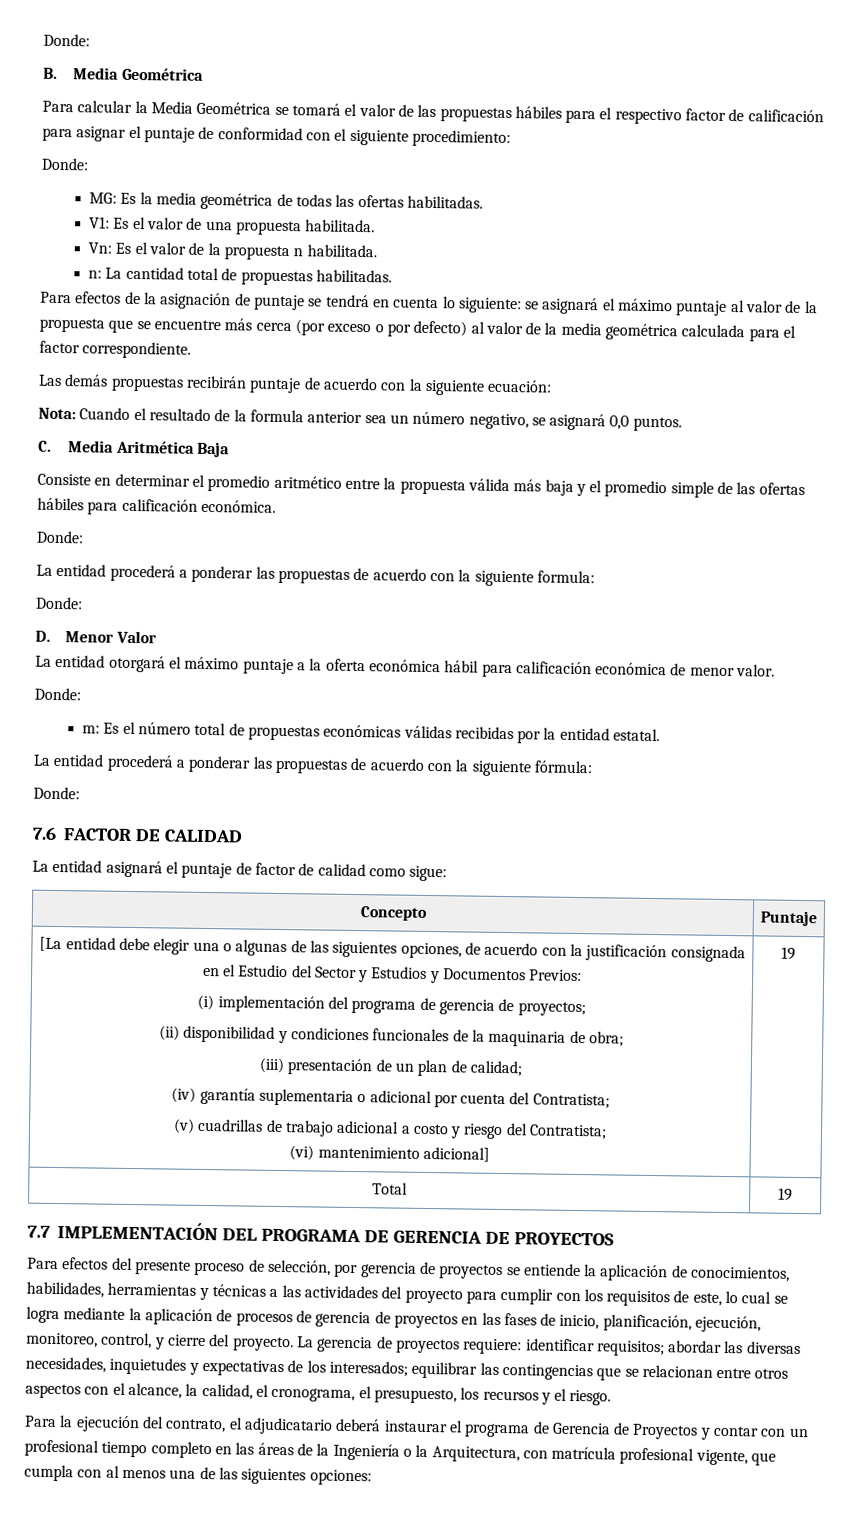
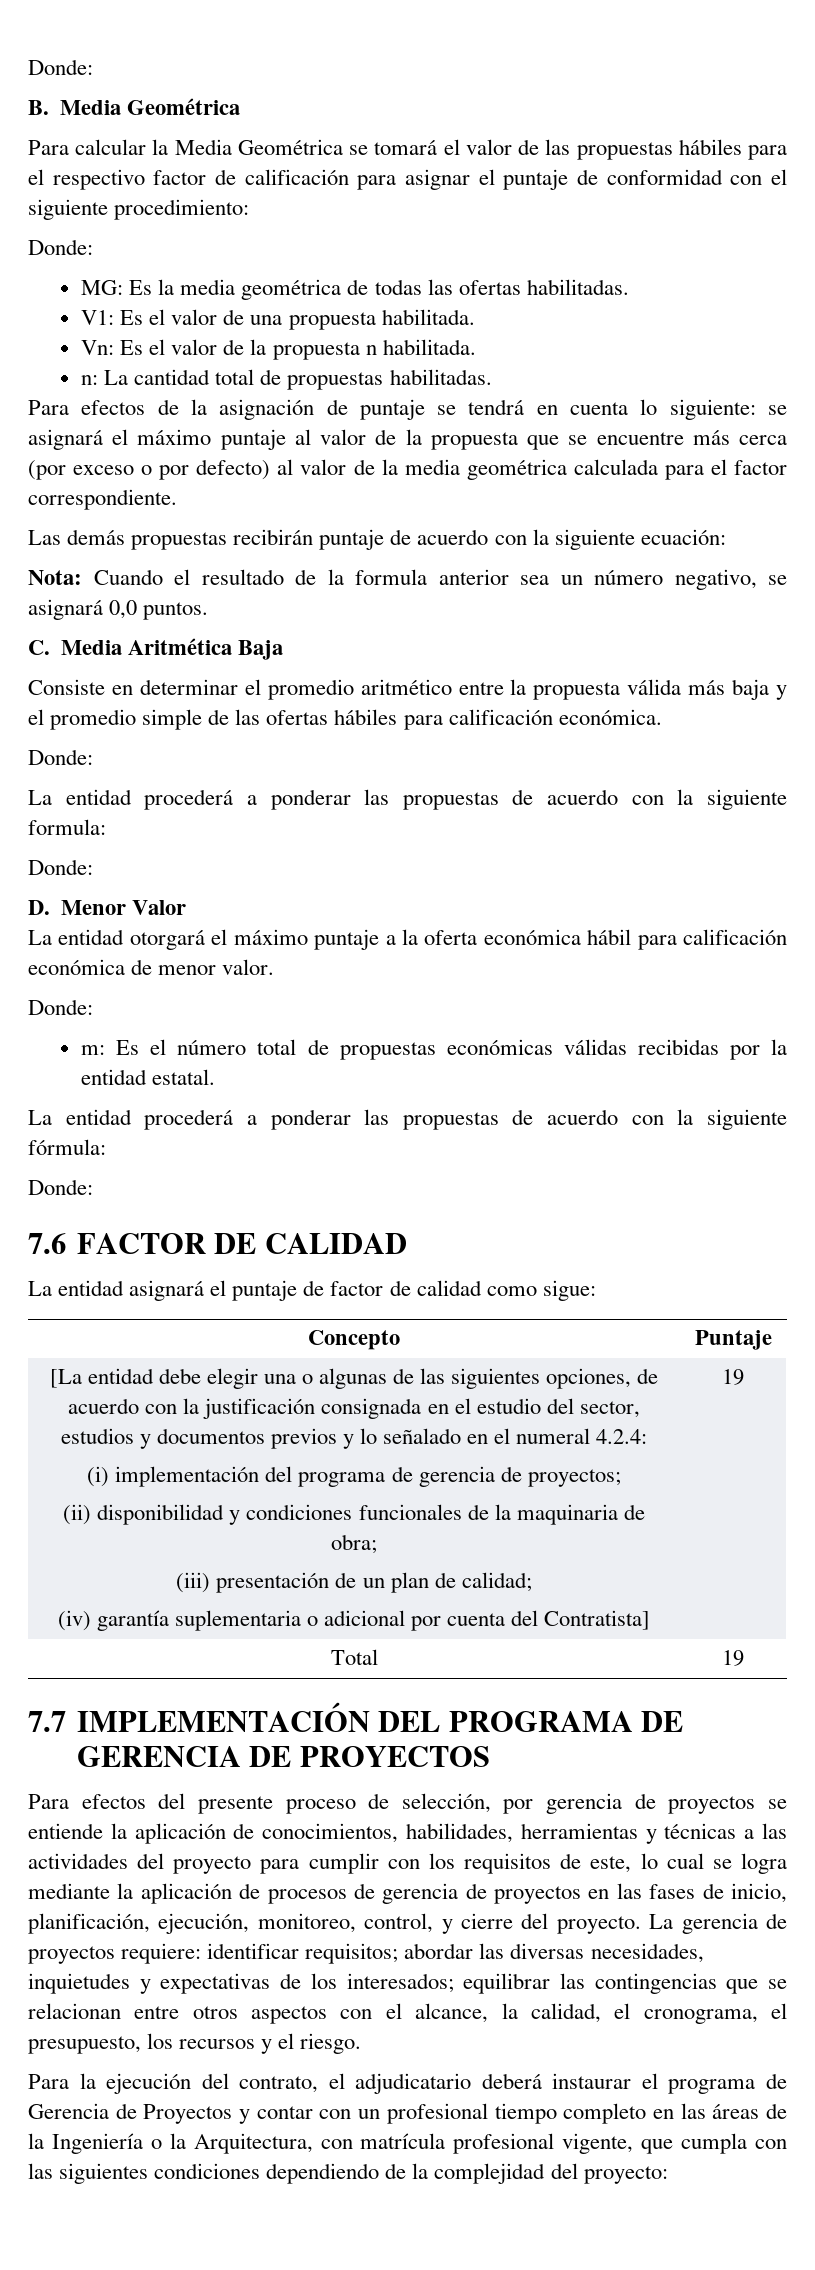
- [La entidad debe elegir una o algunas de las siguientes opciones, de acuerdo con la justificación consignada en el Estudio del Sector y Estudios y Documentos Previos:
+ [La entidad debe elegir una o algunas de las siguientes opciones, de acuerdo con la justificación consignada en el estudio del sector, estudios y documentos previos y lo señalado en el numeral 4.2.4:
- (iv) garantía suplementaria o adicional por cuenta del Contratista;
- (v) cuadrillas de trabajo adicional a costo y riesgo del Contratista;
- (vi) mantenimiento adicional]
+ (iv) garantía suplementaria o adicional por cuenta del Contratista]
- Para la ejecución del contrato, el adjudicatario deberá instaurar el programa de Gerencia de Proyectos y contar con un profesional tiempo completo en las áreas de la Ingeniería o la Arquitectura, con matrícula profesional vigente, que cumpla con al menos una de las siguientes opciones:
+ Para la ejecución del contrato, el adjudicatario deberá instaurar el programa de Gerencia de Proyectos y contar con un profesional tiempo completo en las áreas de la Ingeniería o la Arquitectura, con matrícula profesional vigente, que cumpla con las siguientes condiciones dependiendo de la complejidad del proyecto:

